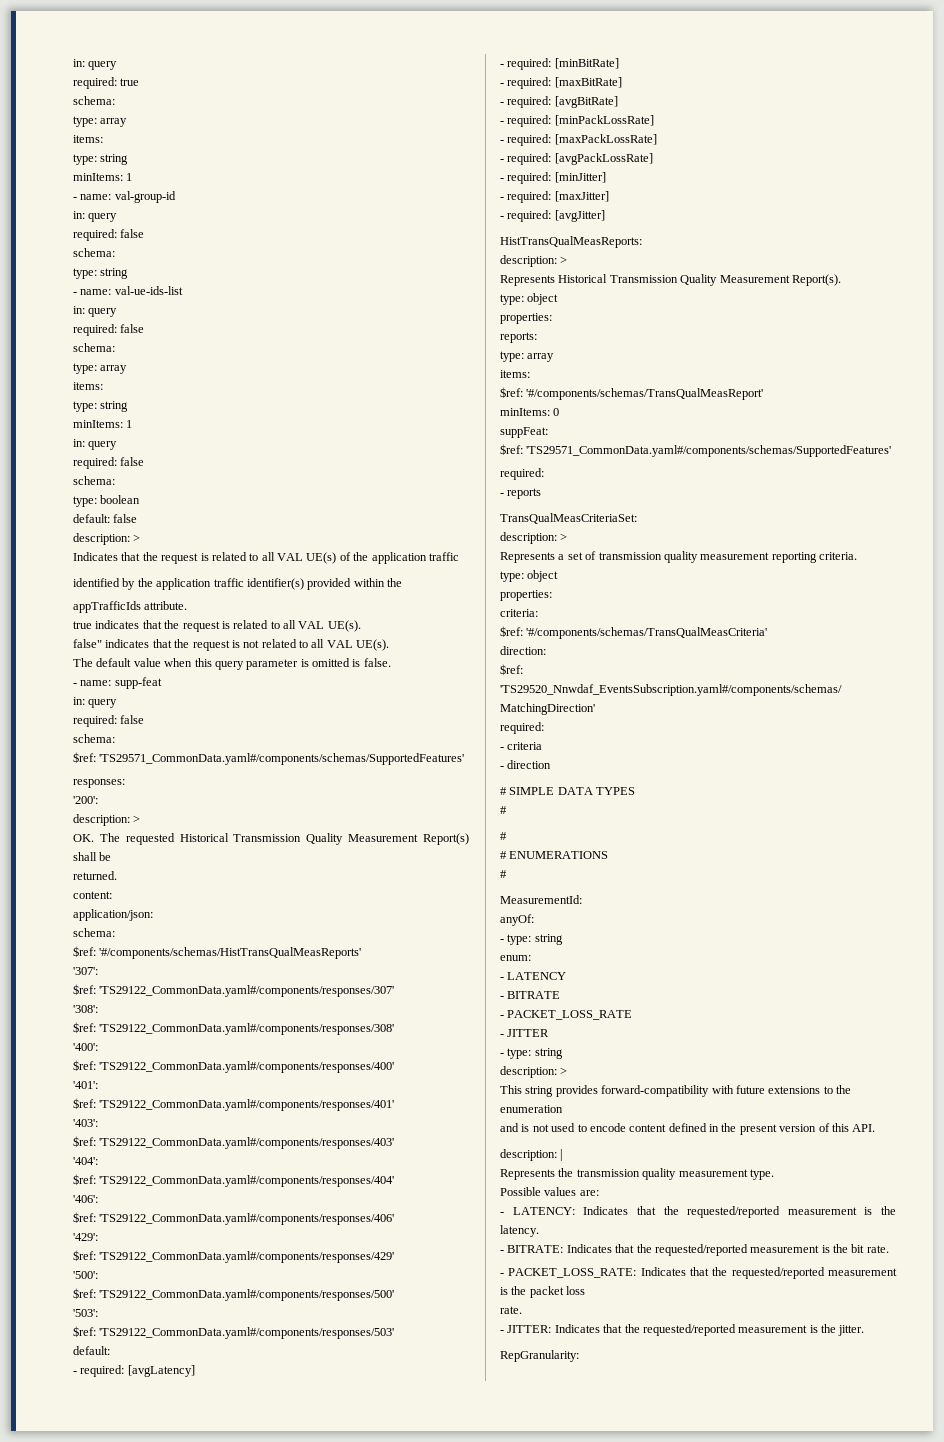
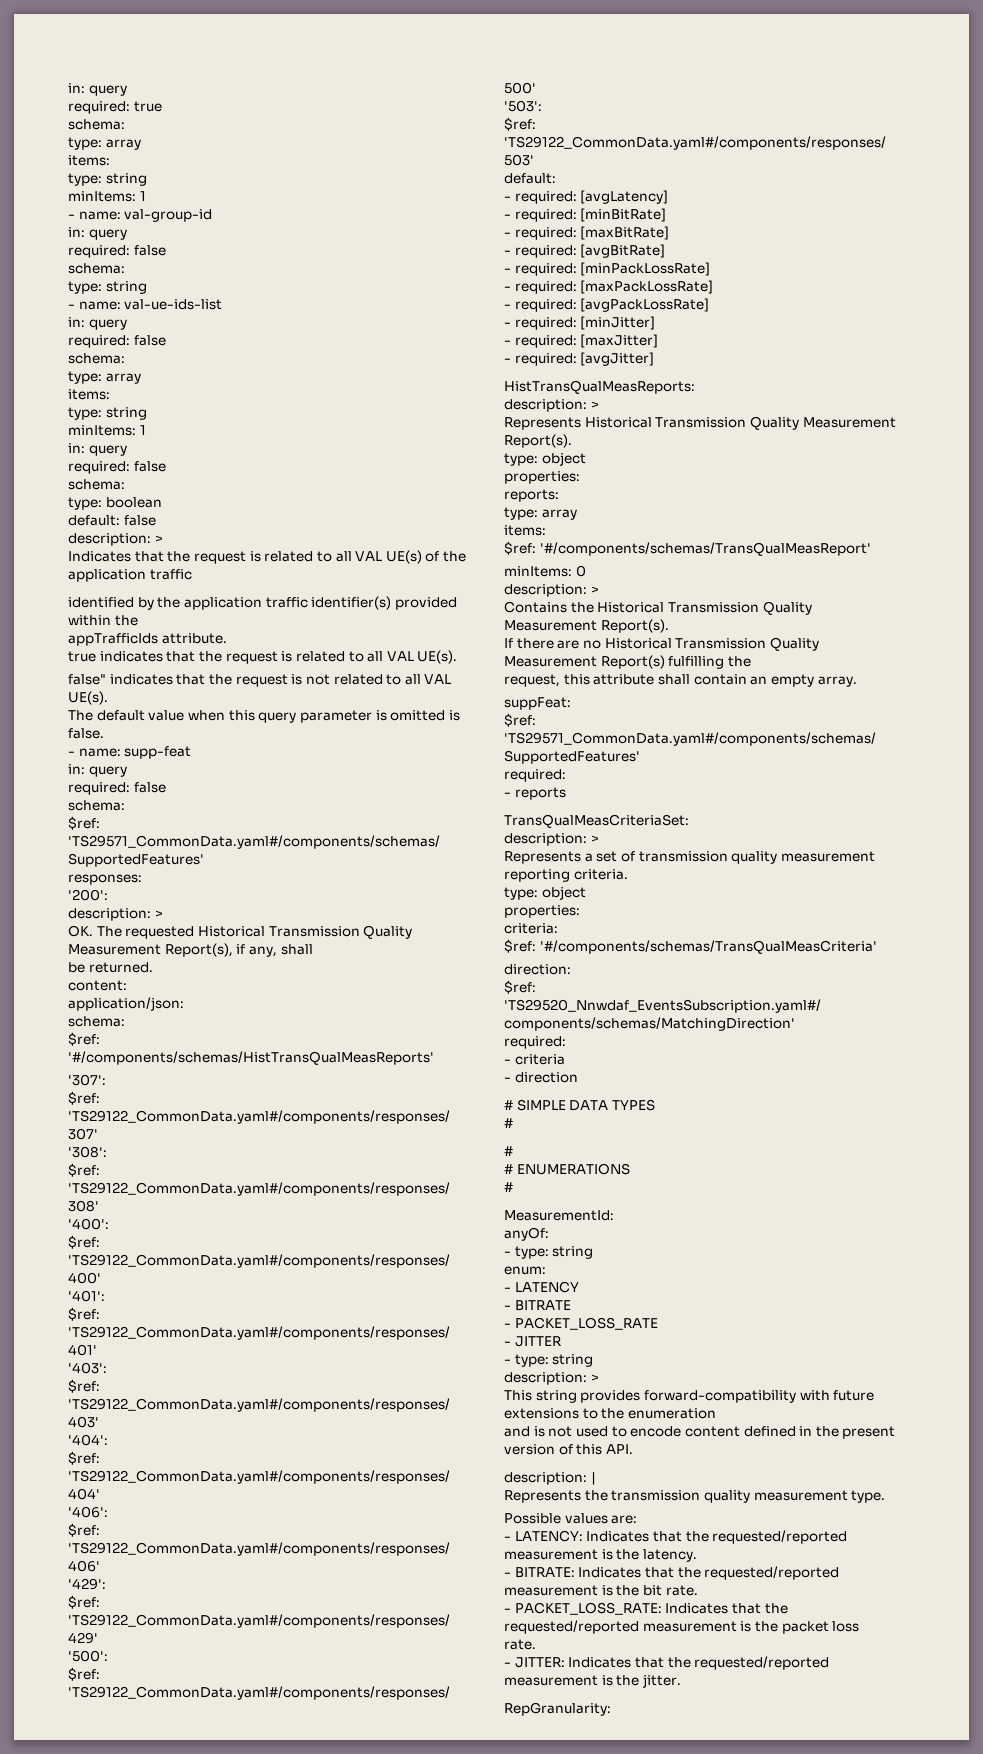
- OK. The requested Historical Transmission Quality Measurement Report(s) shall be
- returned.
+ OK. The requested Historical Transmission Quality Measurement Report(s), if any, shall
+ be returned.
  minItems: 0
+ description: >
+ Contains the Historical Transmission Quality Measurement Report(s).
+ If there are no Historical Transmission Quality Measurement Report(s) fulfilling the
+ request, this attribute shall contain an empty array.

